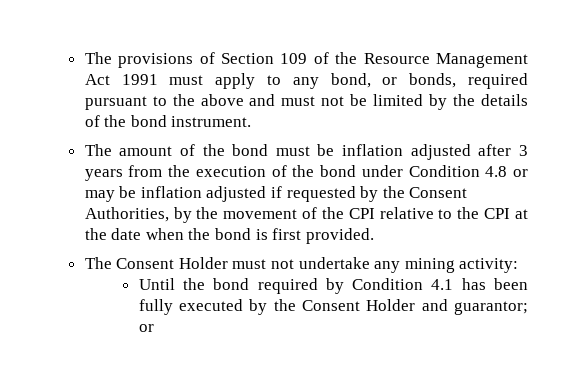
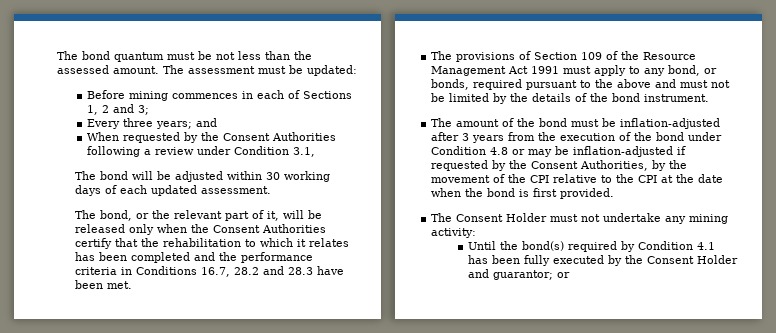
+ The bond quantum must be not less than the assessed amount. The assessment must be updated:
+ Before mining commences in each of Sections 1, 2 and 3;
+ Every three years; and
+ When requested by the Consent Authorities following a review under Condition 3.1,
+ The bond will be adjusted within 30 working days of each updated assessment.
+ The bond, or the relevant part of it, will be released only when the Consent Authorities certify that the rehabilitation to which it relates has been completed and the performance criteria in Conditions 16.7, 28.2 and 28.3 have been met.
- The amount of the bond must be inflation adjusted after 3 years from the execution of the bond under Condition 4.8 or may be inflation adjusted if requested by the Consent Authorities, by the movement of the CPI relative to the CPI at the date when the bond is first provided.
+ The amount of the bond must be inflation-adjusted after 3 years from the execution of the bond under Condition 4.8 or may be inflation-adjusted if requested by the Consent Authorities, by the movement of the CPI relative to the CPI at the date when the bond is first provided.
- Until the bond required by Condition 4.1 has been fully executed by the Consent Holder and guarantor; or
+ Until the bond(s) required by Condition 4.1 has been fully executed by the Consent Holder and guarantor; or

